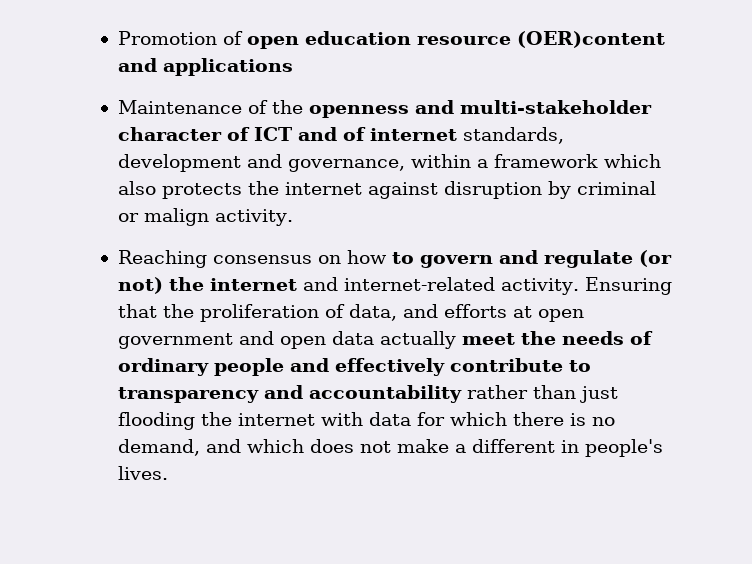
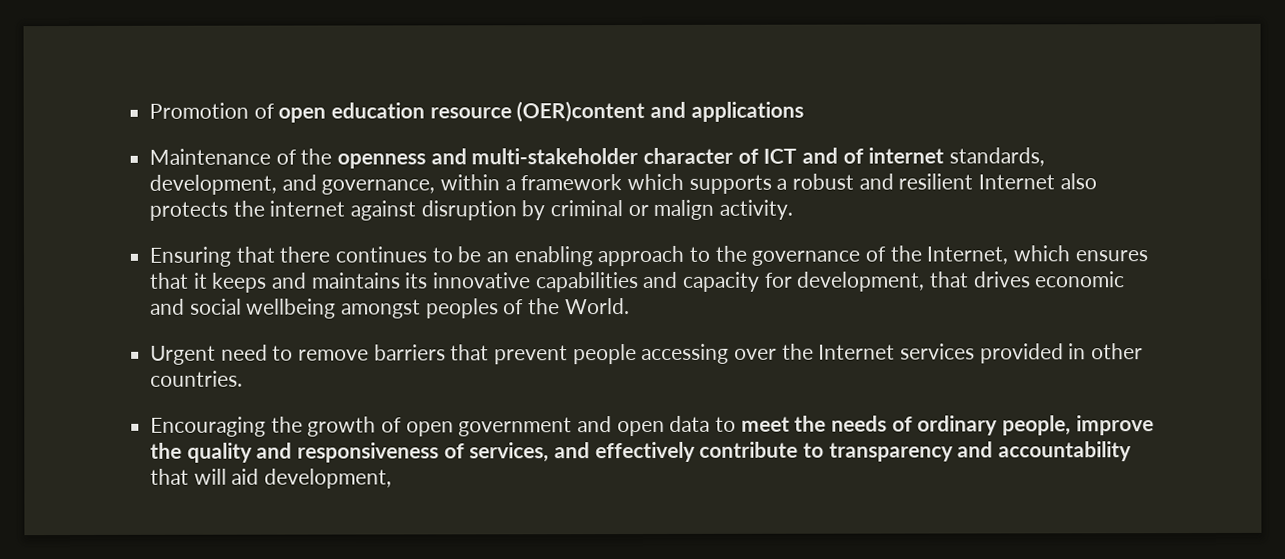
- Maintenance of the openness and multi-stakeholder character of ICT and of internet standards, development and governance, within a framework which also protects the internet against disruption by criminal or malign activity.
+ Maintenance of the openness and multi-stakeholder character of ICT and of internet standards, development, and governance, within a framework which supports a robust and resilient Internet also protects the internet against disruption by criminal or malign activity.
- Reaching consensus on how to govern and regulate (or not) the internet and internet-related activity. Ensuring that the proliferation of data, and efforts at open government and open data actually meet the needs of ordinary people and effectively contribute to transparency and accountability rather than just flooding the internet with data for which there is no demand, and which does not make a different in people's lives.
+ Ensuring that there continues to be an enabling approach to the governance of the Internet, which ensures that it keeps and maintains its innovative capabilities and capacity for development, that drives economic and social wellbeing amongst peoples of the World.
+ Urgent need to remove barriers that prevent people accessing over the Internet services provided in other countries.
+ Encouraging the growth of open government and open data to meet the needs of ordinary people, improve the quality and responsiveness of services, and effectively contribute to transparency and accountability that will aid development,

